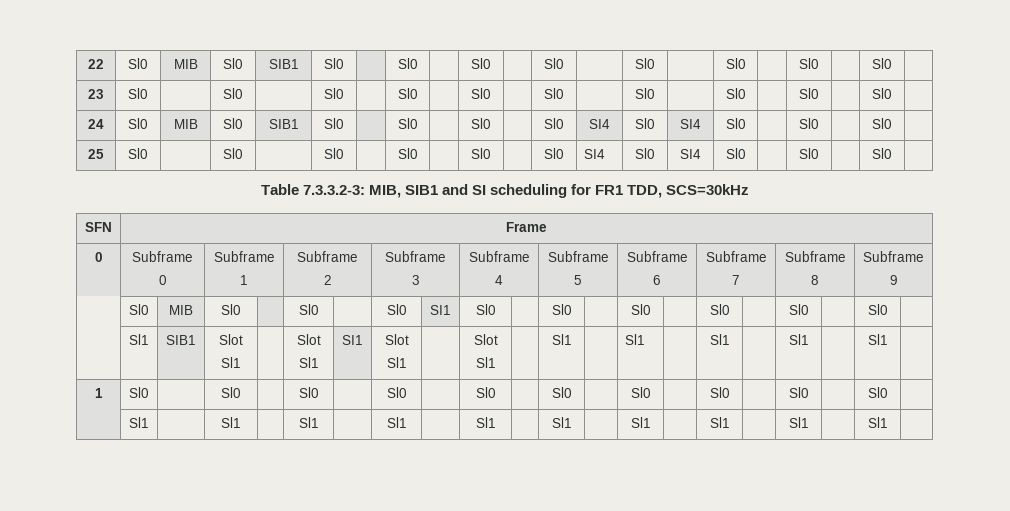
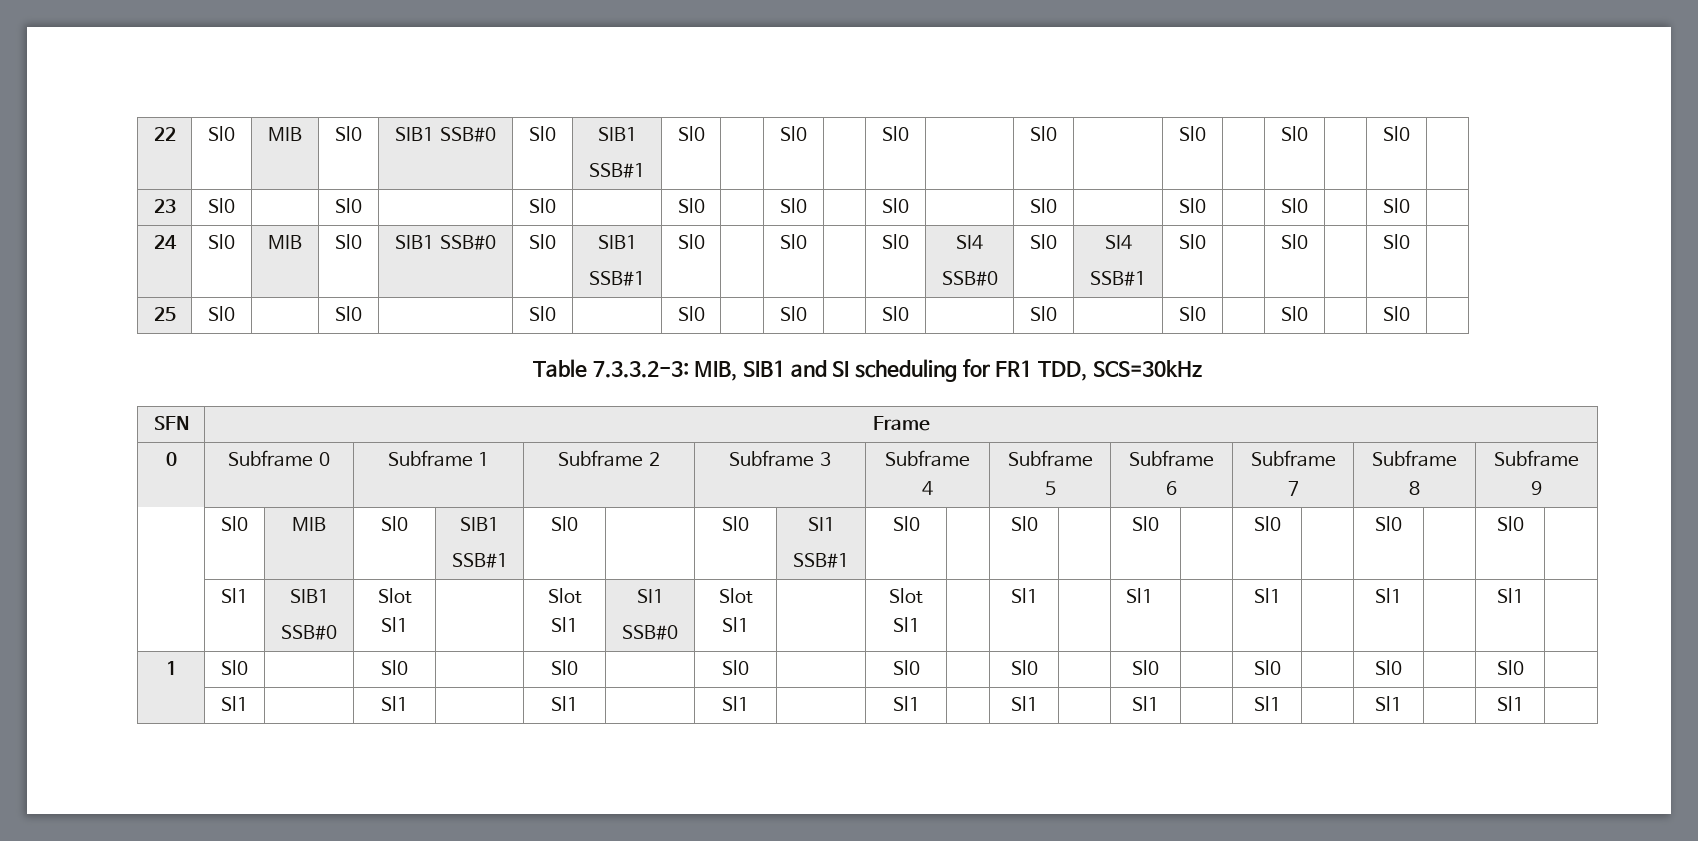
- 22 | Sl0 | MIB | Sl0 | SIB1 | Sl0 | | Sl0 | | Sl0 | | Sl0 | | Sl0 | | Sl0 | | Sl0 | | Sl0 |
+ 22 | Sl0 | MIB | Sl0 | SIB1 SSB#0 | Sl0 | SIB1
+ SSB#1 | Sl0 | | Sl0 | | Sl0 | | Sl0 | | Sl0 | | Sl0 | | Sl0 |
- 24 | Sl0 | MIB | Sl0 | SIB1 | Sl0 | | Sl0 | | Sl0 | | Sl0 | SI4 | Sl0 | SI4 | Sl0 | | Sl0 | | Sl0 |
+ 24 | Sl0 | MIB | Sl0 | SIB1 SSB#0 | Sl0 | SIB1
+ SSB#1 | Sl0 | | Sl0 | | Sl0 | SI4
+ SSB#0 | Sl0 | SI4
+ SSB#1 | Sl0 | | Sl0 | | Sl0 |
- 25 | Sl0 | | Sl0 | | Sl0 | | Sl0 | | Sl0 | | Sl0 | SI4 | Sl0 | SI4 | Sl0 | | Sl0 | | Sl0 |
+ 25 | Sl0 | | Sl0 | | Sl0 | | Sl0 | | Sl0 | | Sl0 | | Sl0 | | Sl0 | | Sl0 | | Sl0 |
  0 | Subframe 0 | Subframe 1 | Subframe 2 | Subframe 3 | Subframe 4 | Subframe 5 | Subframe 6 | Subframe 7 | Subframe 8 | Subframe 9
- | Sl0 | MIB | Sl0 | | Sl0 | | Sl0 | SI1 | Sl0 | | Sl0 | | Sl0 | | Sl0 | | Sl0 | | Sl0 |
+ | Sl0 | MIB | Sl0 | SIB1
+ SSB#1 | Sl0 | | Sl0 | SI1
+ SSB#1 | Sl0 | | Sl0 | | Sl0 | | Sl0 | | Sl0 | | Sl0 |
- | Sl1 | SIB1 | Slot Sl1 | | Slot Sl1 | SI1 | Slot Sl1 | | Slot Sl1 | | Sl1 | | Sl1 | | Sl1 | | Sl1 | | Sl1 |
+ | Sl1 | SIB1
+ SSB#0 | Slot Sl1 | | Slot Sl1 | SI1
+ SSB#0 | Slot Sl1 | | Slot Sl1 | | Sl1 | | Sl1 | | Sl1 | | Sl1 | | Sl1 |

